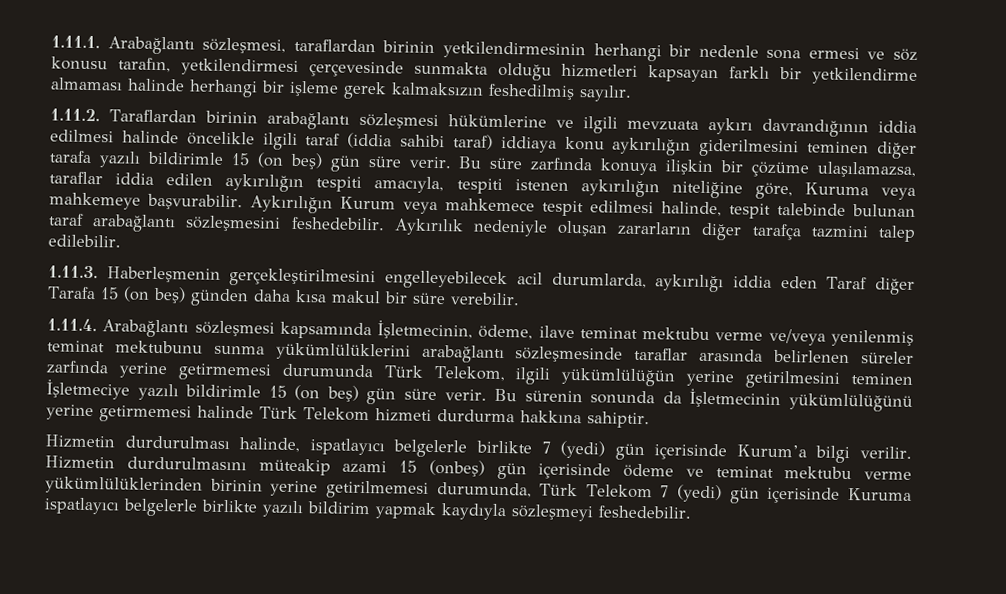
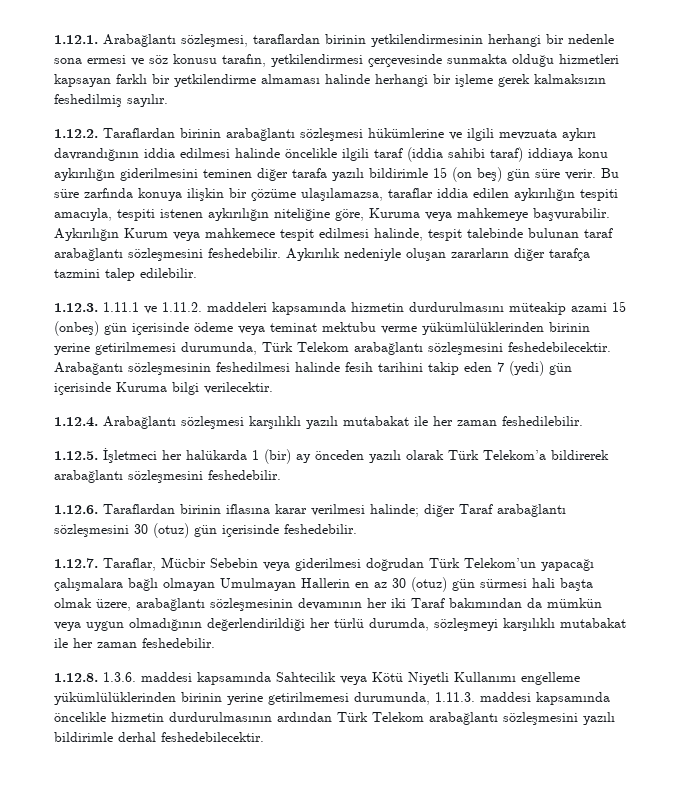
- 1.11.1. Arabağlantı sözleşmesi, taraflardan birinin yetkilendirmesinin herhangi bir nedenle sona ermesi ve söz konusu tarafın, yetkilendirmesi çerçevesinde sunmakta olduğu hizmetleri kapsayan farklı bir yetkilendirme almaması halinde herhangi bir işleme gerek kalmaksızın feshedilmiş sayılır.
+ 1.12.1. Arabağlantı sözleşmesi, taraflardan birinin yetkilendirmesinin herhangi bir nedenle sona ermesi ve söz konusu tarafın, yetkilendirmesi çerçevesinde sunmakta olduğu hizmetleri kapsayan farklı bir yetkilendirme almaması halinde herhangi bir işleme gerek kalmaksızın feshedilmiş sayılır.
- 1.11.2. Taraflardan birinin arabağlantı sözleşmesi hükümlerine ve ilgili mevzuata aykırı davrandığının iddia edilmesi halinde öncelikle ilgili taraf (iddia sahibi taraf) iddiaya konu aykırılığın giderilmesini teminen diğer tarafa yazılı bildirimle 15 (on beş) gün süre verir.
+ 1.12.2. Taraflardan birinin arabağlantı sözleşmesi hükümlerine ve ilgili mevzuata aykırı davrandığının iddia edilmesi halinde öncelikle ilgili taraf (iddia sahibi taraf) iddiaya konu aykırılığın giderilmesini teminen diğer tarafa yazılı bildirimle 15 (on beş) gün süre verir.
- 1.11.3. Haberleşmenin gerçekleştirilmesini engelleyebilecek acil durumlarda, aykırılığı iddia eden Taraf diğer Tarafa 15 (on beş) günden daha kısa makul bir süre verebilir.
- 1.11.4. Arabağlantı sözleşmesi kapsamında İşletmecinin, ödeme, ilave teminat mektubu verme ve/veya yenilenmiş teminat mektubunu sunma yükümlülüklerini arabağlantı sözleşmesinde taraflar arasında belirlenen süreler zarfında yerine getirmemesi durumunda Türk Telekom, ilgili yükümlülüğün yerine getirilmesini teminen İşletmeciye yazılı bildirimle 15 (on beş) gün süre verir. Bu sürenin sonunda da İşletmecinin yükümlülüğünü yerine getirmemesi halinde Türk Telekom hizmeti durdurma hakkına sahiptir.
- Hizmetin durdurulması halinde, ispatlayıcı belgelerle birlikte 7 (yedi) gün içerisinde Kurum’a bilgi verilir. Hizmetin durdurulmasını müteakip azami 15 (onbeş) gün içerisinde ödeme ve teminat mektubu verme yükümlülüklerinden birinin yerine getirilmemesi durumunda, Türk Telekom 7 (yedi) gün içerisinde Kuruma ispatlayıcı belgelerle birlikte yazılı bildirim yapmak kaydıyla sözleşmeyi feshedebilir.
+ 1.12.3. 1.11.1 ve 1.11.2. maddeleri kapsamında hizmetin durdurulmasını müteakip azami 15 (onbeş) gün içerisinde ödeme veya teminat mektubu verme yükümlülüklerinden birinin yerine getirilmemesi durumunda, Türk Telekom arabağlantı sözleşmesini feshedebilecektir. Arabağantı sözleşmesinin feshedilmesi halinde fesih tarihini takip eden 7 (yedi) gün içerisinde Kuruma bilgi verilecektir.
+ 1.12.4. Arabağlantı sözleşmesi karşılıklı yazılı mutabakat ile her zaman feshedilebilir.
+ 1.12.5. İşletmeci her halükarda 1 (bir) ay önceden yazılı olarak Türk Telekom’a bildirerek arabağlantı sözleşmesini feshedebilir.
+ 1.12.6. Taraflardan birinin iflasına karar verilmesi halinde; diğer Taraf arabağlantı sözleşmesini 30 (otuz) gün içerisinde feshedebilir.
+ 1.12.7. Taraflar, Mücbir Sebebin veya giderilmesi doğrudan Türk Telekom’un yapacağı çalışmalara bağlı olmayan Umulmayan Hallerin en az 30 (otuz) gün sürmesi hali başta olmak üzere, arabağlantı sözleşmesinin devamının her iki Taraf bakımından da mümkün veya uygun olmadığının değerlendirildiği her türlü durumda, sözleşmeyi karşılıklı mutabakat ile her zaman feshedebilir.
+ 1.12.8. 1.3.6. maddesi kapsamında Sahtecilik veya Kötü Niyetli Kullanımı engelleme yükümlülüklerinden birinin yerine getirilmemesi durumunda, 1.11.3. maddesi kapsamında öncelikle hizmetin durdurulmasının ardından Türk Telekom arabağlantı sözleşmesini yazılı bildirimle derhal feshedebilecektir.

